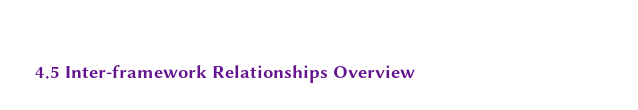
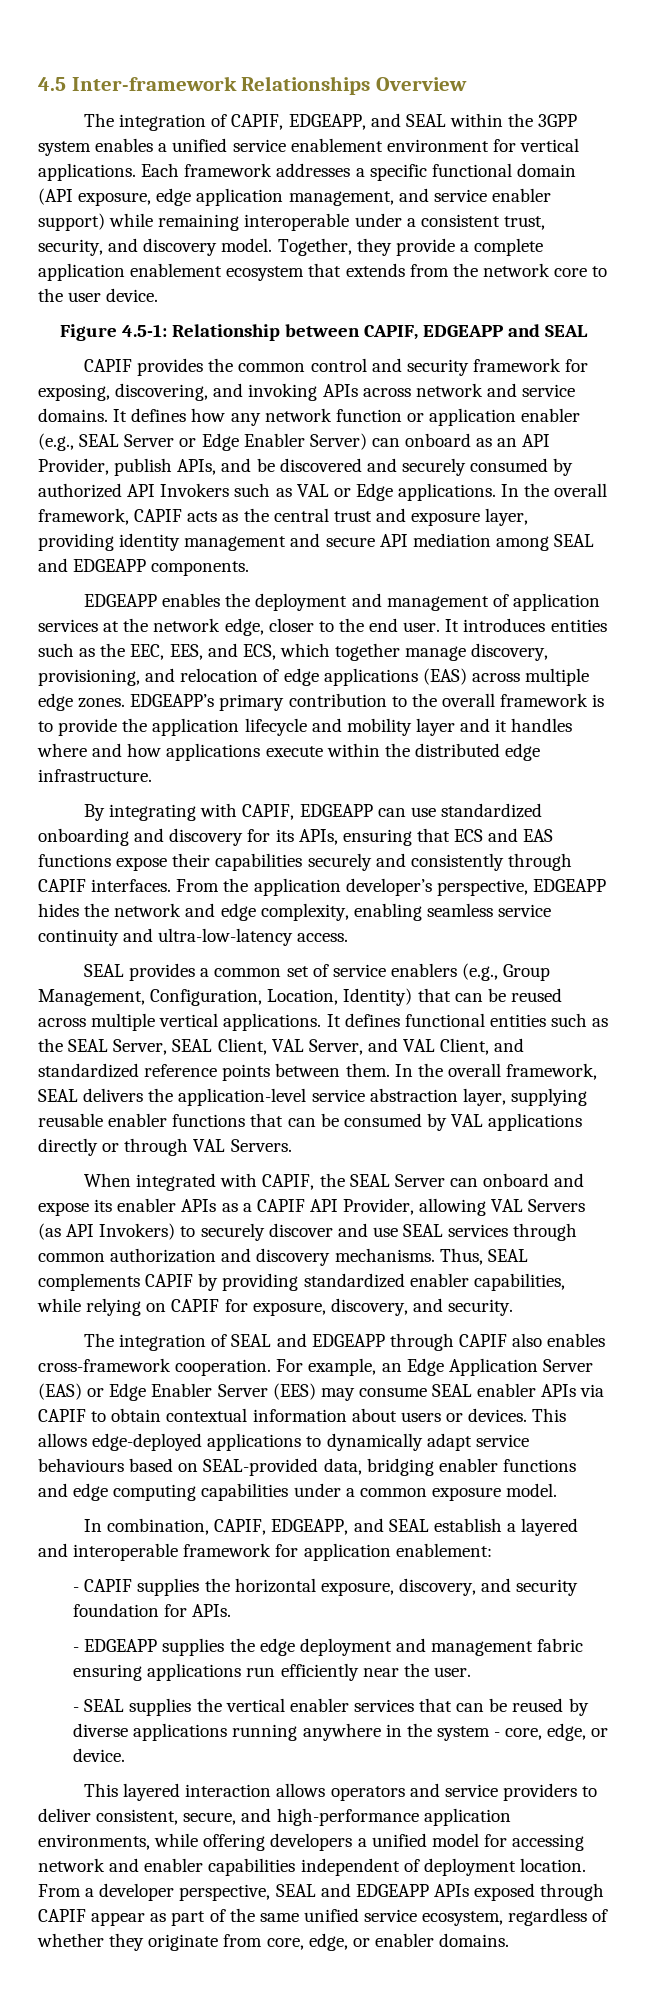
+ The integration of CAPIF, EDGEAPP, and SEAL within the 3GPP system enables a unified service enablement environment for vertical applications. Each framework addresses a specific functional domain (API exposure, edge application management, and service enabler support) while remaining interoperable under a consistent trust, security, and discovery model. Together, they provide a complete application enablement ecosystem that extends from the network core to the user device.
+ Figure 4.5-1: Relationship between CAPIF, EDGEAPP and SEAL
+ CAPIF provides the common control and security framework for exposing, discovering, and invoking APIs across network and service domains. It defines how any network function or application enabler (e.g., SEAL Server or Edge Enabler Server) can onboard as an API Provider, publish APIs, and be discovered and securely consumed by authorized API Invokers such as VAL or Edge applications. In the overall framework, CAPIF acts as the central trust and exposure layer, providing identity management and secure API mediation among SEAL and EDGEAPP components.
+ EDGEAPP enables the deployment and management of application services at the network edge, closer to the end user. It introduces entities such as the EEC, EES, and ECS, which together manage discovery, provisioning, and relocation of edge applications (EAS) across multiple edge zones. EDGEAPP’s primary contribution to the overall framework is to provide the application lifecycle and mobility layer and it handles where and how applications execute within the distributed edge infrastructure.
+ By integrating with CAPIF, EDGEAPP can use standardized onboarding and discovery for its APIs, ensuring that ECS and EAS functions expose their capabilities securely and consistently through CAPIF interfaces. From the application developer’s perspective, EDGEAPP hides the network and edge complexity, enabling seamless service continuity and ultra-low-latency access.
+ SEAL provides a common set of service enablers (e.g., Group Management, Configuration, Location, Identity) that can be reused across multiple vertical applications. It defines functional entities such as the SEAL Server, SEAL Client, VAL Server, and VAL Client, and standardized reference points between them. In the overall framework, SEAL delivers the application-level service abstraction layer, supplying reusable enabler functions that can be consumed by VAL applications directly or through VAL Servers.
+ When integrated with CAPIF, the SEAL Server can onboard and expose its enabler APIs as a CAPIF API Provider, allowing VAL Servers (as API Invokers) to securely discover and use SEAL services through common authorization and discovery mechanisms. Thus, SEAL complements CAPIF by providing standardized enabler capabilities, while relying on CAPIF for exposure, discovery, and security.
+ The integration of SEAL and EDGEAPP through CAPIF also enables cross-framework cooperation. For example, an Edge Application Server (EAS) or Edge Enabler Server (EES) may consume SEAL enabler APIs via CAPIF to obtain contextual information about users or devices. This allows edge-deployed applications to dynamically adapt service behaviours based on SEAL-provided data, bridging enabler functions and edge computing capabilities under a common exposure model.
+ In combination, CAPIF, EDGEAPP, and SEAL establish a layered and interoperable framework for application enablement:
+ - CAPIF supplies the horizontal exposure, discovery, and security foundation for APIs.
+ - EDGEAPP supplies the edge deployment and management fabric ensuring applications run efficiently near the user.
+ - SEAL supplies the vertical enabler services that can be reused by diverse applications running anywhere in the system - core, edge, or device.
+ This layered interaction allows operators and service providers to deliver consistent, secure, and high-performance application environments, while offering developers a unified model for accessing network and enabler capabilities independent of deployment location. From a developer perspective, SEAL and EDGEAPP APIs exposed through CAPIF appear as part of the same unified service ecosystem, regardless of whether they originate from core, edge, or enabler domains.

